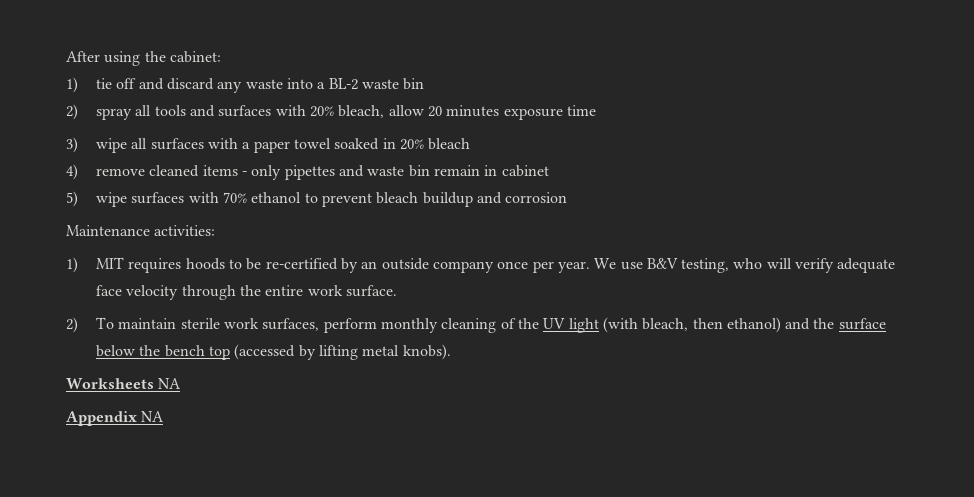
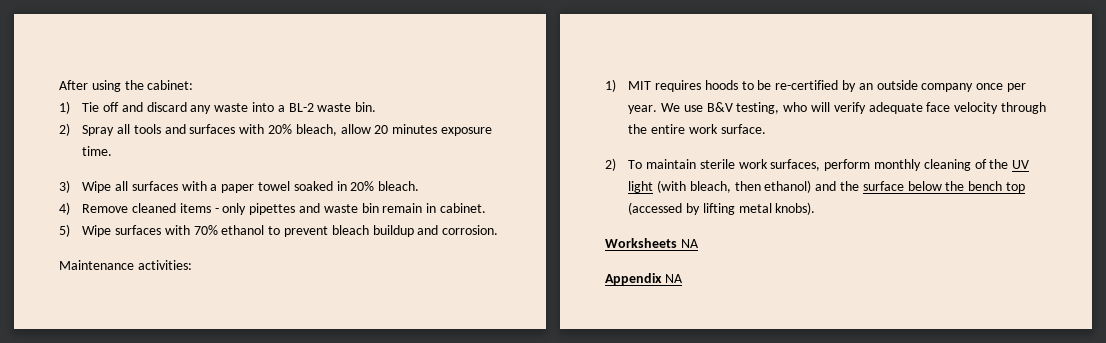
- 1) tie off and discard any waste into a BL-2 waste bin
- 2) spray all tools and surfaces with 20% bleach, allow 20 minutes exposure time
+ 1) Tie off and discard any waste into a BL-2 waste bin.
+ 2) Spray all tools and surfaces with 20% bleach, allow 20 minutes exposure time.
- 3) wipe all surfaces with a paper towel soaked in 20% bleach
+ 3) Wipe all surfaces with a paper towel soaked in 20% bleach.
- 4) remove cleaned items - only pipettes and waste bin remain in cabinet
+ 4) Remove cleaned items - only pipettes and waste bin remain in cabinet.
- 5) wipe surfaces with 70% ethanol to prevent bleach buildup and corrosion
+ 5) Wipe surfaces with 70% ethanol to prevent bleach buildup and corrosion.

